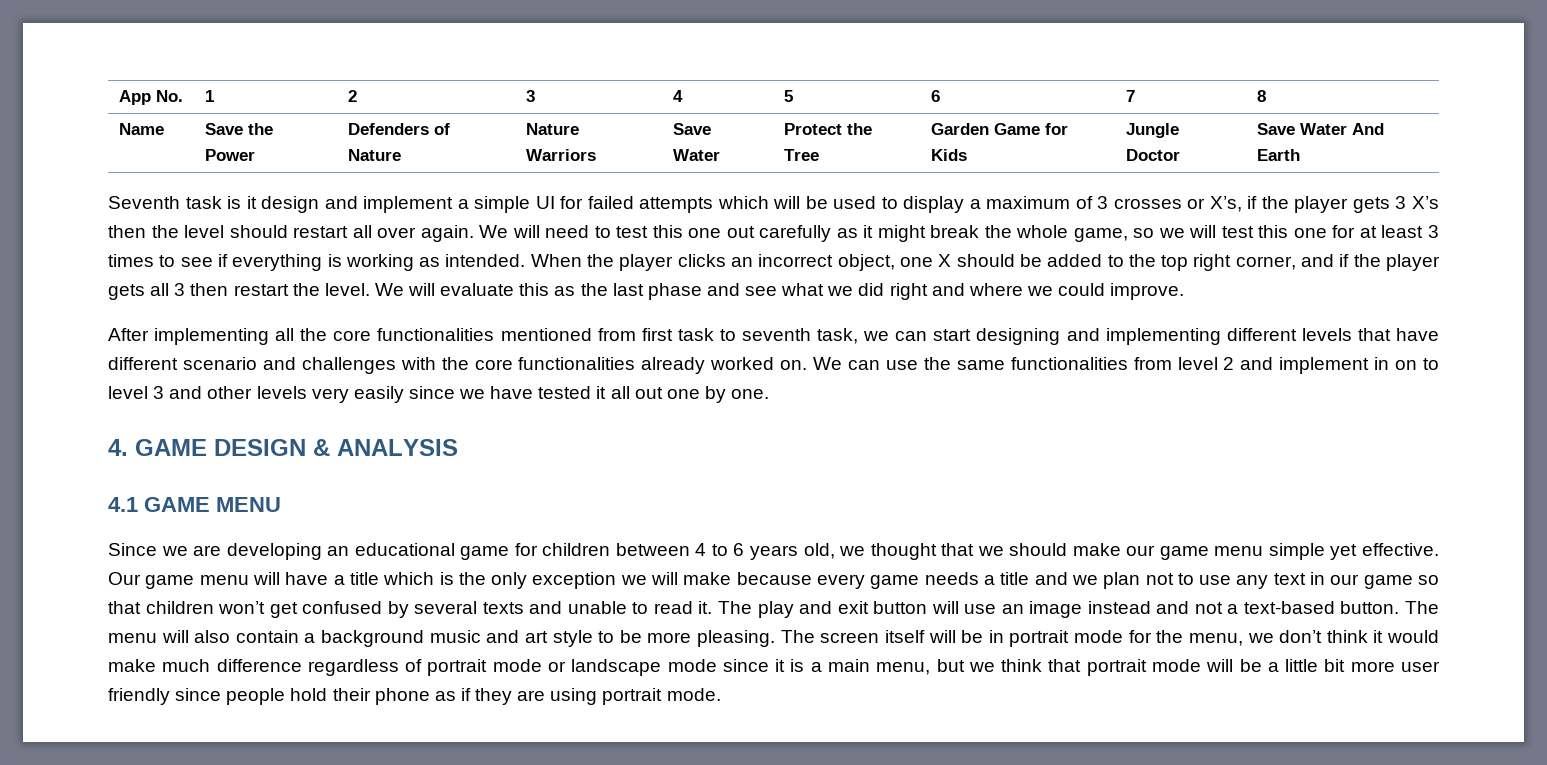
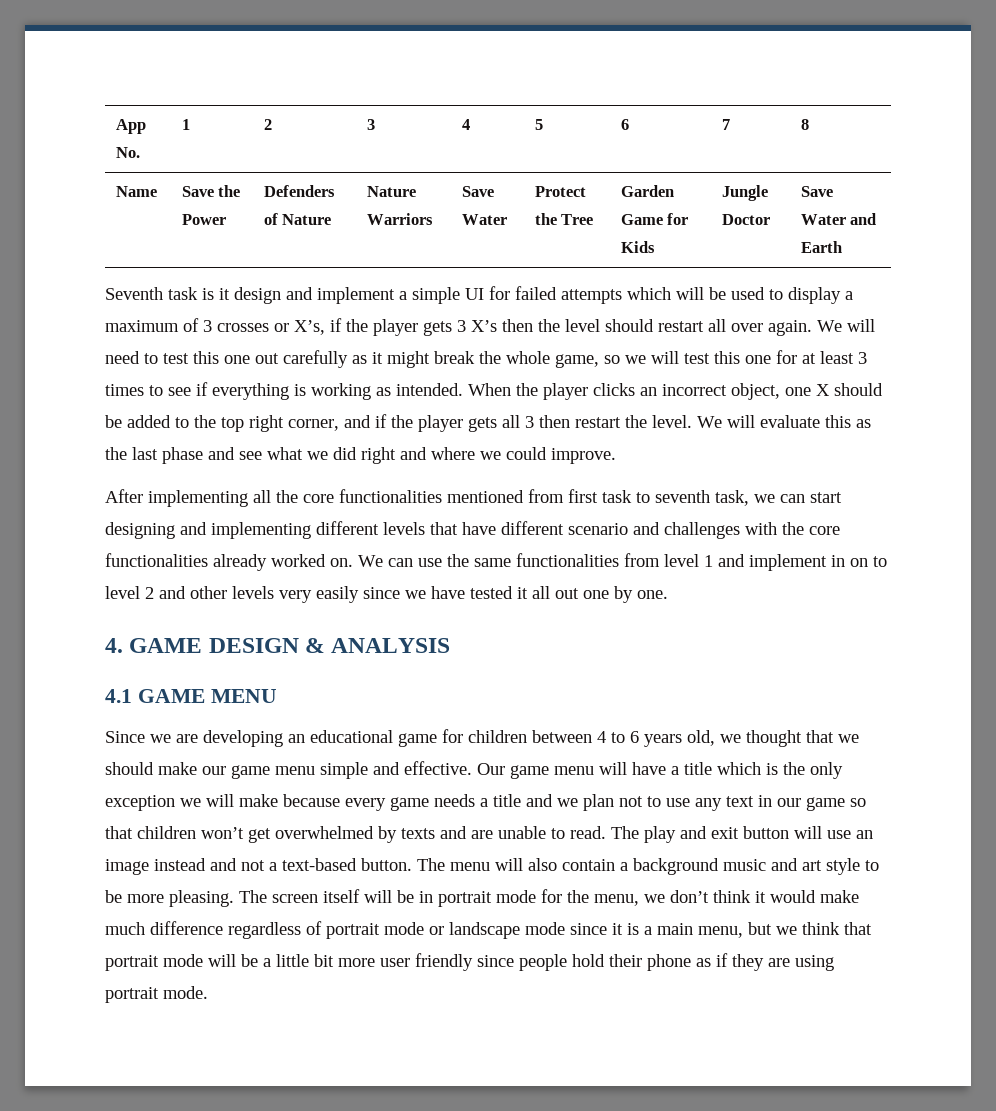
- Name | Save the Power | Defenders of Nature | Nature Warriors | Save Water | Protect the Tree | Garden Game for Kids | Jungle Doctor | Save Water And Earth
+ Name | Save the Power | Defenders of Nature | Nature Warriors | Save Water | Protect the Tree | Garden Game for Kids | Jungle Doctor | Save Water and Earth
- We can use the same functionalities from level 2 and implement in on to level 3 and other levels very easily since we have tested it all out one by one.
+ We can use the same functionalities from level 1 and implement in on to level 2 and other levels very easily since we have tested it all out one by one.
- Since we are developing an educational game for children between 4 to 6 years old, we thought that we should make our game menu simple yet effective.
+ Since we are developing an educational game for children between 4 to 6 years old, we thought that we should make our game menu simple and effective.
- Our game menu will have a title which is the only exception we will make because every game needs a title and we plan not to use any text in our game so that children won’t get confused by several texts and unable to read it.
+ Our game menu will have a title which is the only exception we will make because every game needs a title and we plan not to use any text in our game so that children won’t get overwhelmed by texts and are unable to read.

